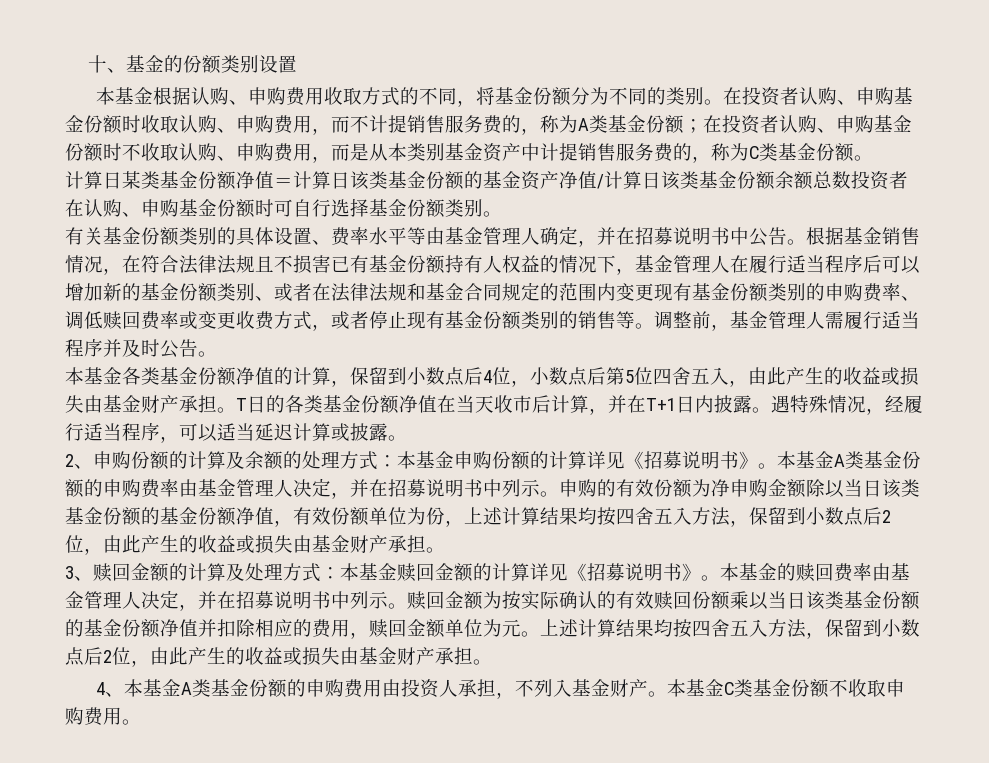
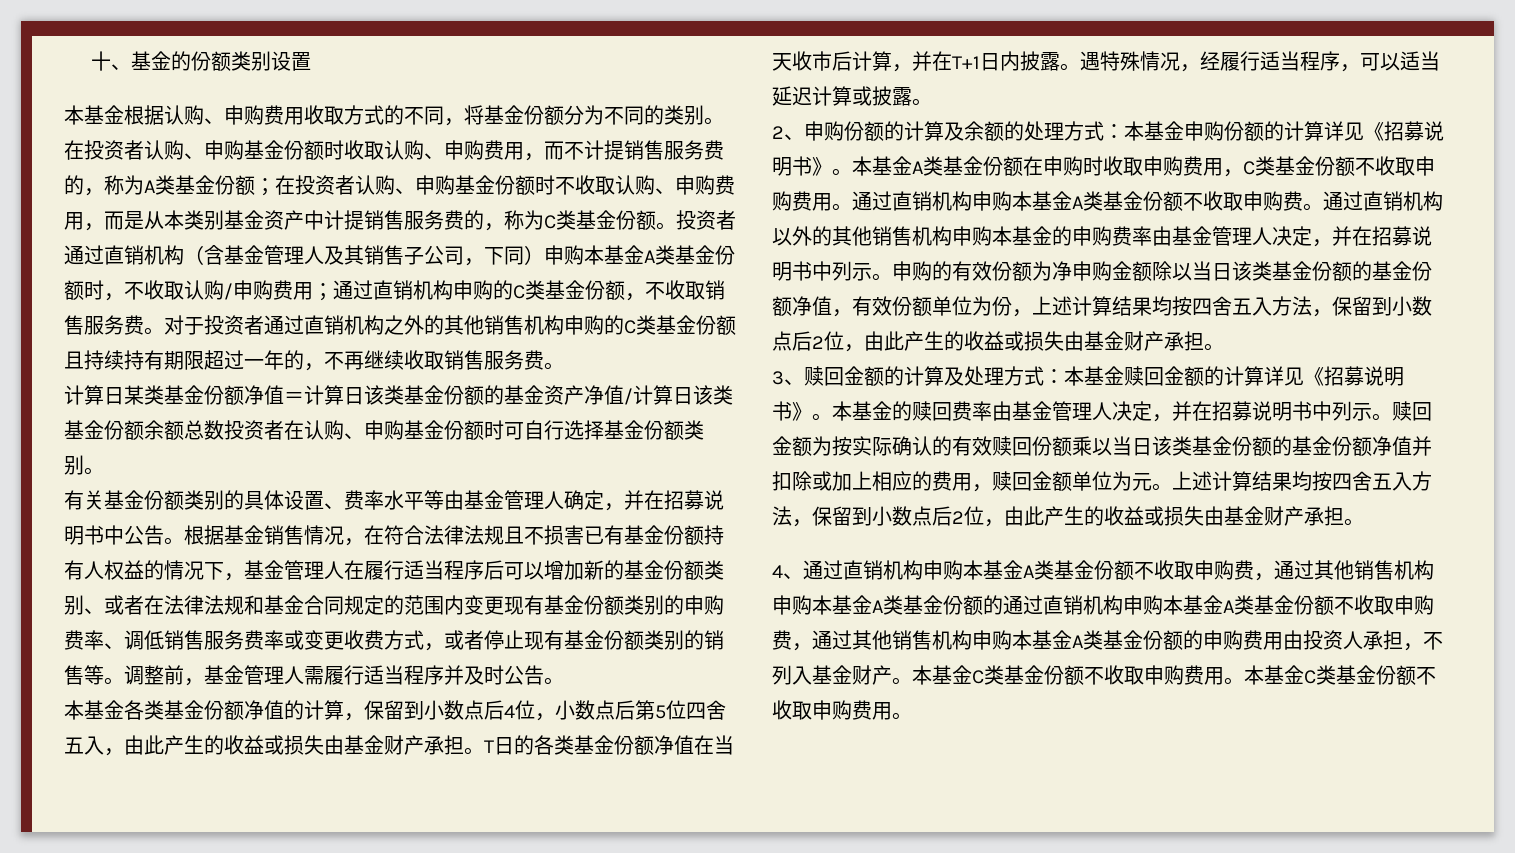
+ 投资者通过直销机构（含基金管理人及其销售子公司，下同）申购本基金A类基金份额时，不收取认购/申购费用；通过直销机构申购的C类基金份额，不收取销售服务费。对于投资者通过直销机构之外的其他销售机构申购的C类基金份额且持续持有期限超过一年的，不再继续收取销售服务费。
- 根据基金销售情况，在符合法律法规且不损害已有基金份额持有人权益的情况下，基金管理人在履行适当程序后可以增加新的基金份额类别、或者在法律法规和基金合同规定的范围内变更现有基金份额类别的申购费率、调低赎回费率或变更收费方式，或者停止现有基金份额类别的销售等。
+ 根据基金销售情况，在符合法律法规且不损害已有基金份额持有人权益的情况下，基金管理人在履行适当程序后可以增加新的基金份额类别、或者在法律法规和基金合同规定的范围内变更现有基金份额类别的申购费率、调低销售服务费率或变更收费方式，或者停止现有基金份额类别的销售等。
- 本基金A类基金份额的申购费率由基金管理人决定，并在招募说明书中列示。
+ 本基金A类基金份额在申购时收取申购费用，C类基金份额不收取申购费用。通过直销机构申购本基金A类基金份额不收取申购费。通过直销机构以外的其他销售机构申购本基金的申购费率由基金管理人决定，并在招募说明书中列示。
- 赎回金额为按实际确认的有效赎回份额乘以当日该类基金份额的基金份额净值并扣除相应的费用，赎回金额单位为元。
+ 赎回金额为按实际确认的有效赎回份额乘以当日该类基金份额的基金份额净值并扣除或加上相应的费用，赎回金额单位为元。
- 4、本基金A类基金份额的申购费用由投资人承担，不列入基金财产。
+ 4、通过直销机构申购本基金A类基金份额不收取申购费，通过其他销售机构申购本基金A类基金份额的通过直销机构申购本基金A类基金份额不收取申购费，通过其他销售机构申购本基金A类基金份额的申购费用由投资人承担，不列入基金财产。
- 本基金C类基金份额不收取申购费用。
+ 本基金C类基金份额不收取申购费用。本基金C类基金份额不收取申购费用。

